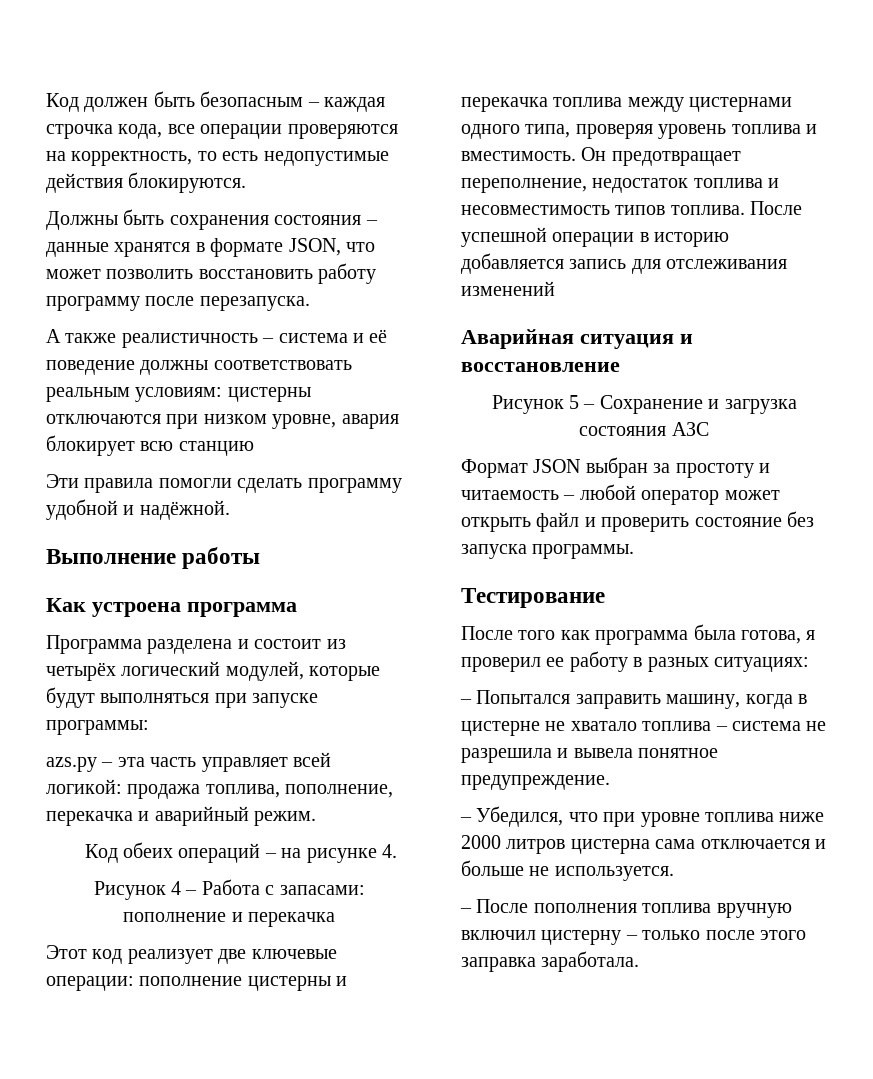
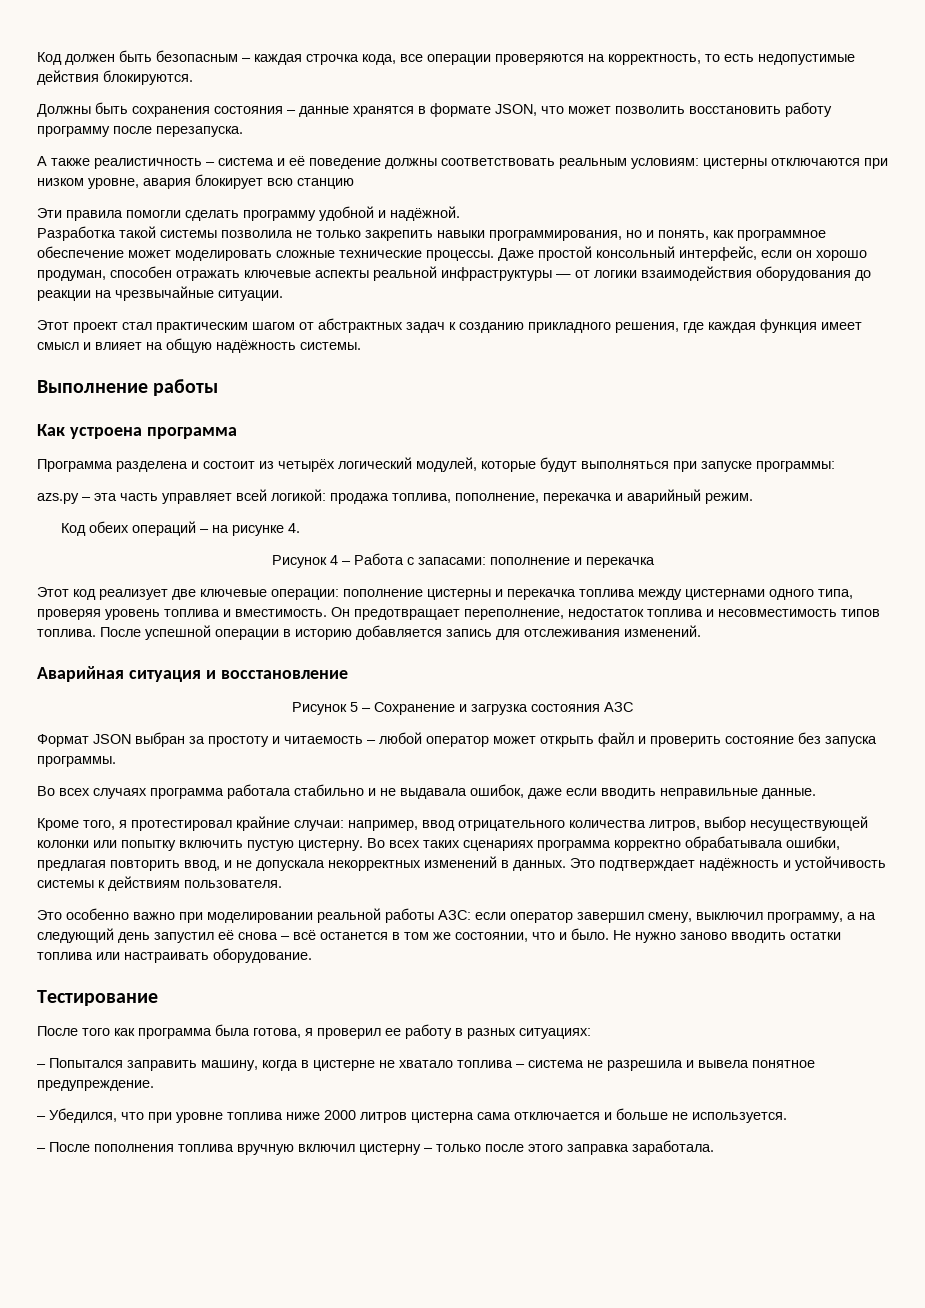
+ Разработка такой системы позволила не только закрепить навыки программирования, но и понять, как программное обеспечение может моделировать сложные технические процессы. Даже простой консольный интерфейс, если он хорошо продуман, способен отражать ключевые аспекты реальной инфраструктуры — от логики взаимодействия оборудования до реакции на чрезвычайные ситуации.
+ Этот проект стал практическим шагом от абстрактных задач к созданию прикладного решения, где каждая функция имеет смысл и влияет на общую надёжность системы.
- После успешной операции в историю добавляется запись для отслеживания изменений
+ После успешной операции в историю добавляется запись для отслеживания изменений.
+ Во всех случаях программа работала стабильно и не выдавала ошибок, даже если вводить неправильные данные.
+ Кроме того, я протестировал крайние случаи: например, ввод отрицательного количества литров, выбор несуществующей колонки или попытку включить пустую цистерну. Во всех таких сценариях программа корректно обрабатывала ошибки, предлагая повторить ввод, и не допускала некорректных изменений в данных. Это подтверждает надёжность и устойчивость системы к действиям пользователя.
+ Это особенно важно при моделировании реальной работы АЗС: если оператор завершил смену, выключил программу, а на следующий день запустил её снова – всё останется в том же состоянии, что и было. Не нужно заново вводить остатки топлива или настраивать оборудование.

